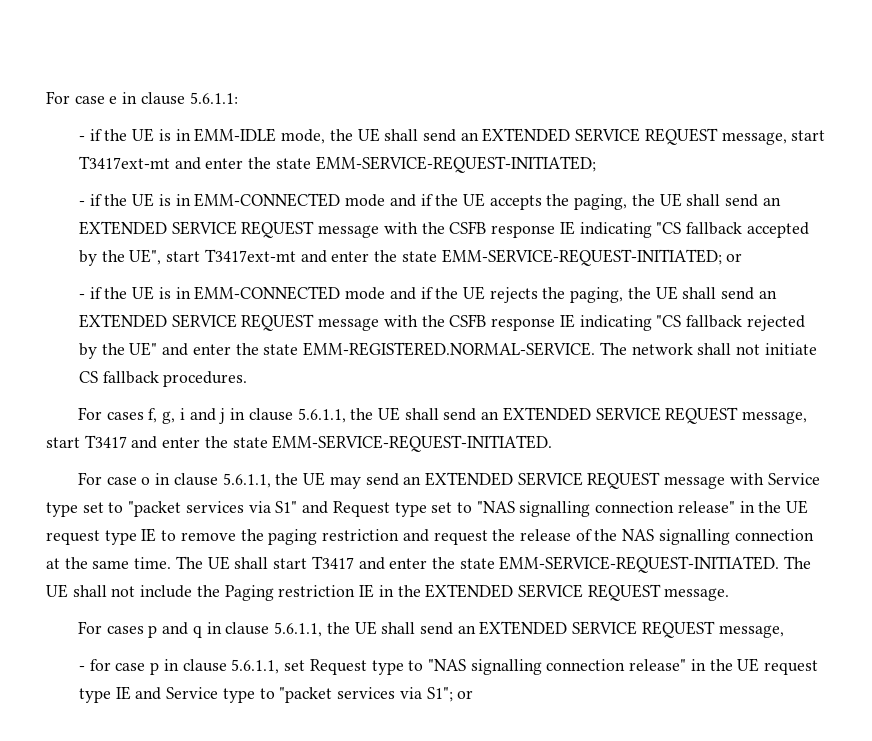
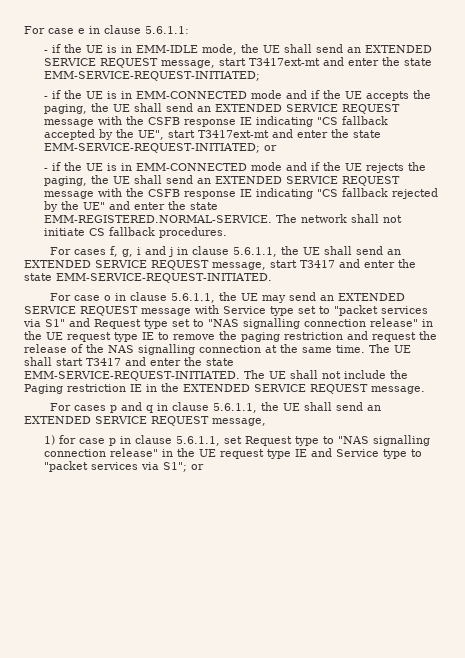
- - for case p in clause 5.6.1.1, set Request type to "NAS signalling connection release" in the UE request type IE and Service type to "packet services via S1"; or
+ 1) for case p in clause 5.6.1.1, set Request type to "NAS signalling connection release" in the UE request type IE and Service type to "packet services via S1"; or

